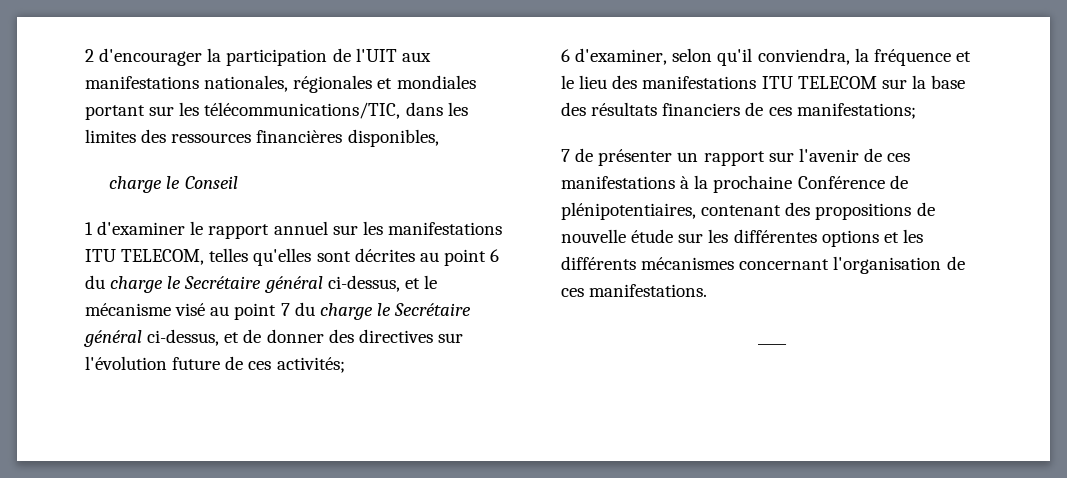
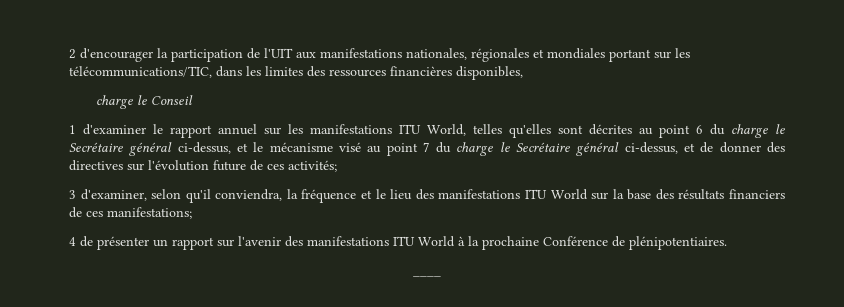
- 1 d'examiner le rapport annuel sur les manifestations ITU TELECOM, telles qu'elles sont décrites au point 6 du charge le Secrétaire général ci-dessus, et le mécanisme visé au point 7 du charge le Secrétaire général ci-dessus, et de donner des directives sur l'évolution future de ces activités;
+ 1 d'examiner le rapport annuel sur les manifestations ITU World, telles qu'elles sont décrites au point 6 du charge le Secrétaire général ci-dessus, et le mécanisme visé au point 7 du charge le Secrétaire général ci-dessus, et de donner des directives sur l'évolution future de ces activités;
- 6 d'examiner, selon qu'il conviendra, la fréquence et le lieu des manifestations ITU TELECOM sur la base des résultats financiers de ces manifestations;
+ 3 d'examiner, selon qu'il conviendra, la fréquence et le lieu des manifestations ITU World sur la base des résultats financiers de ces manifestations;
- 7 de présenter un rapport sur l'avenir de ces manifestations à la prochaine Conférence de plénipotentiaires, contenant des propositions de nouvelle étude sur les différentes options et les différents mécanismes concernant l'organisation de ces manifestations.
+ 4 de présenter un rapport sur l'avenir des manifestations ITU World à la prochaine Conférence de plénipotentiaires.

